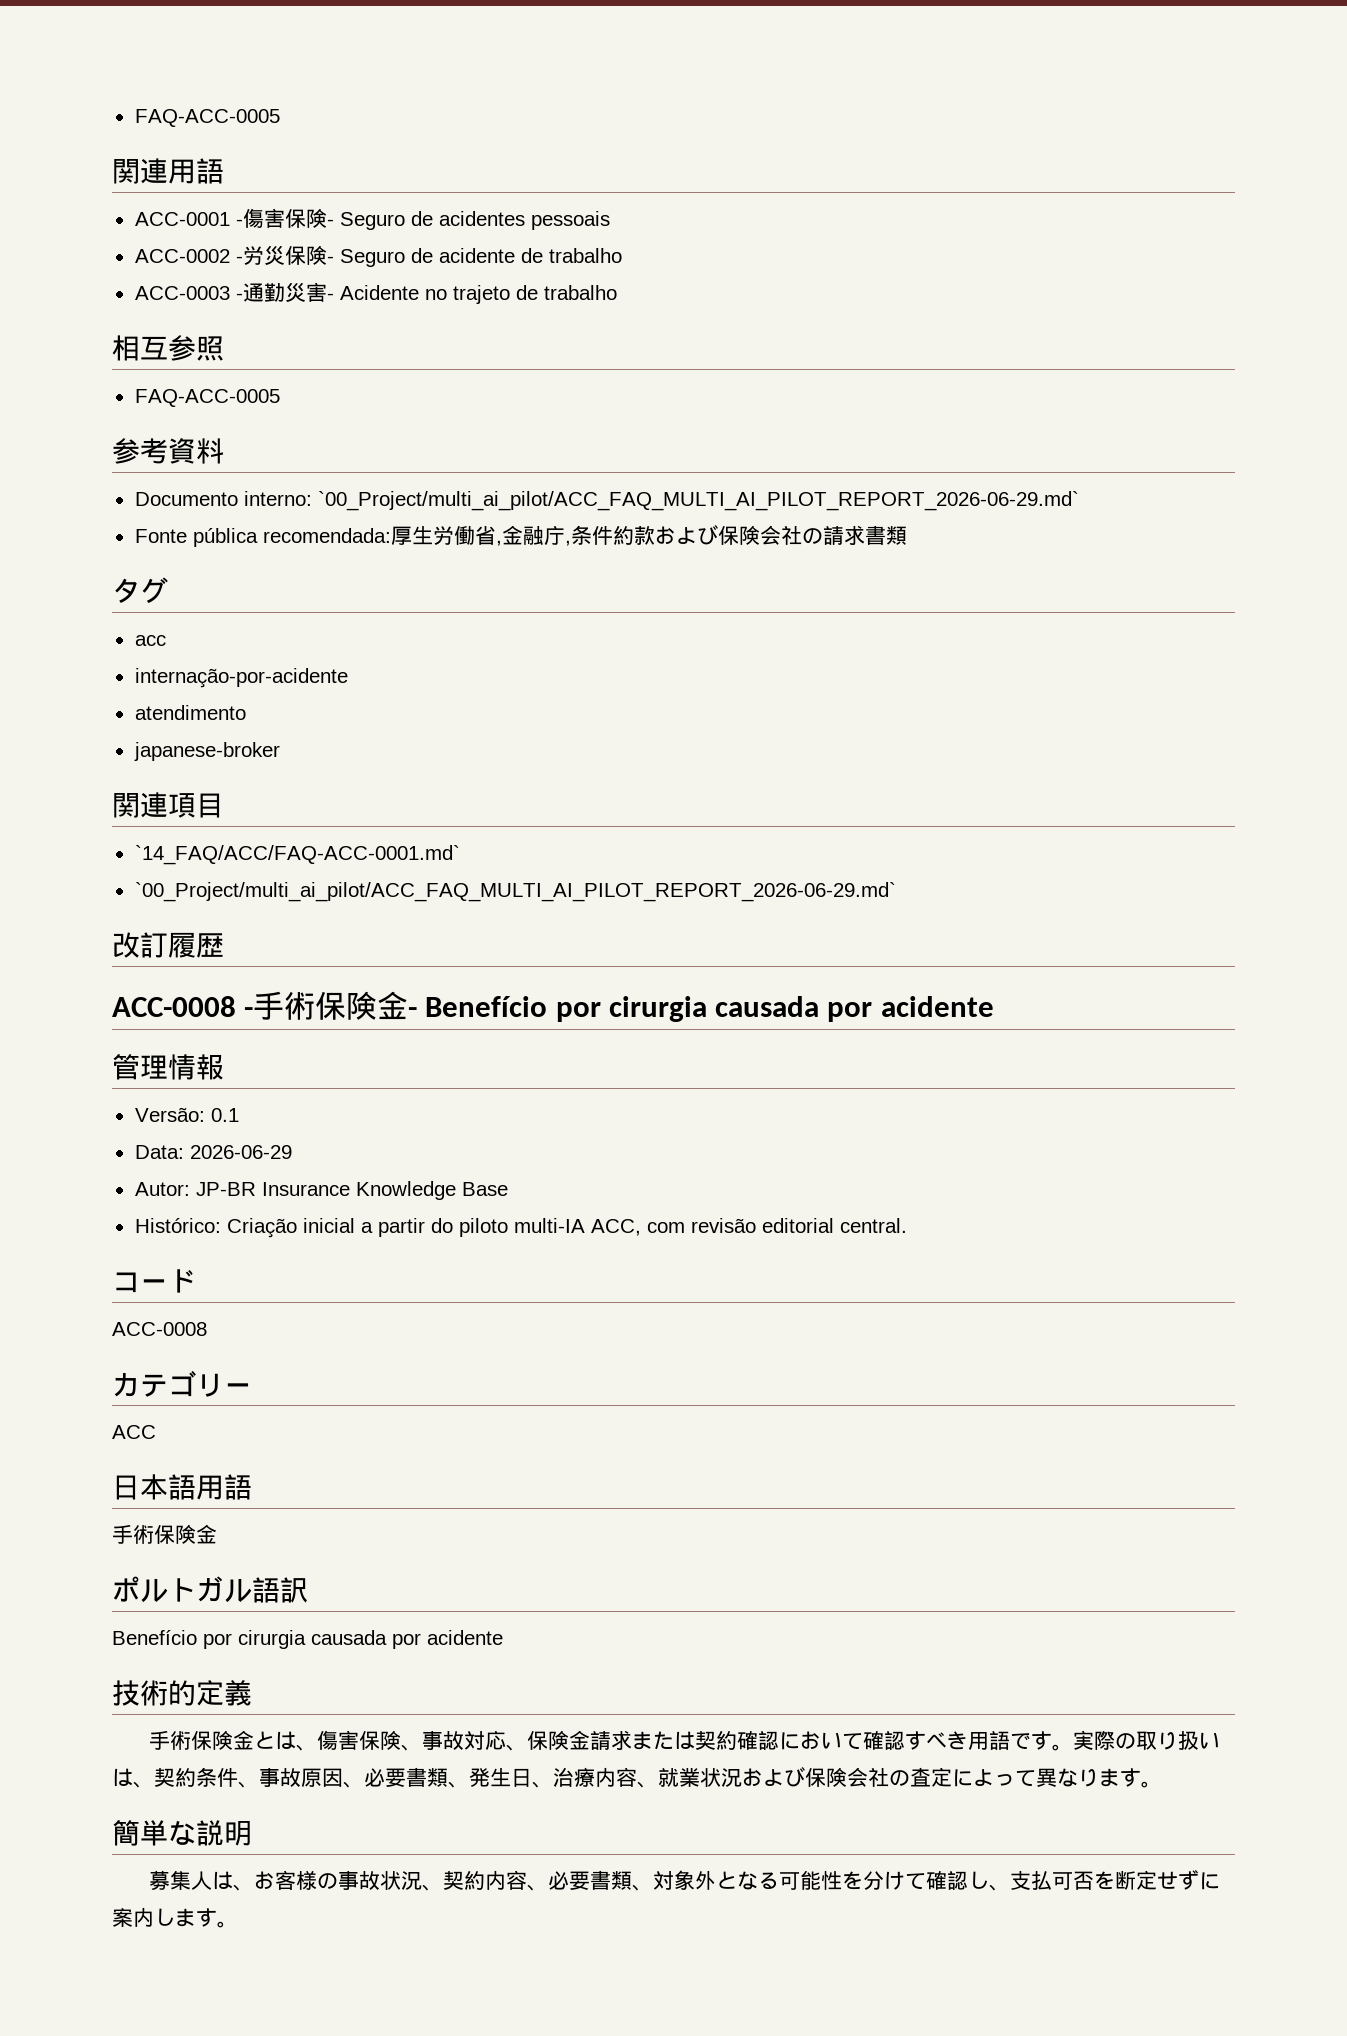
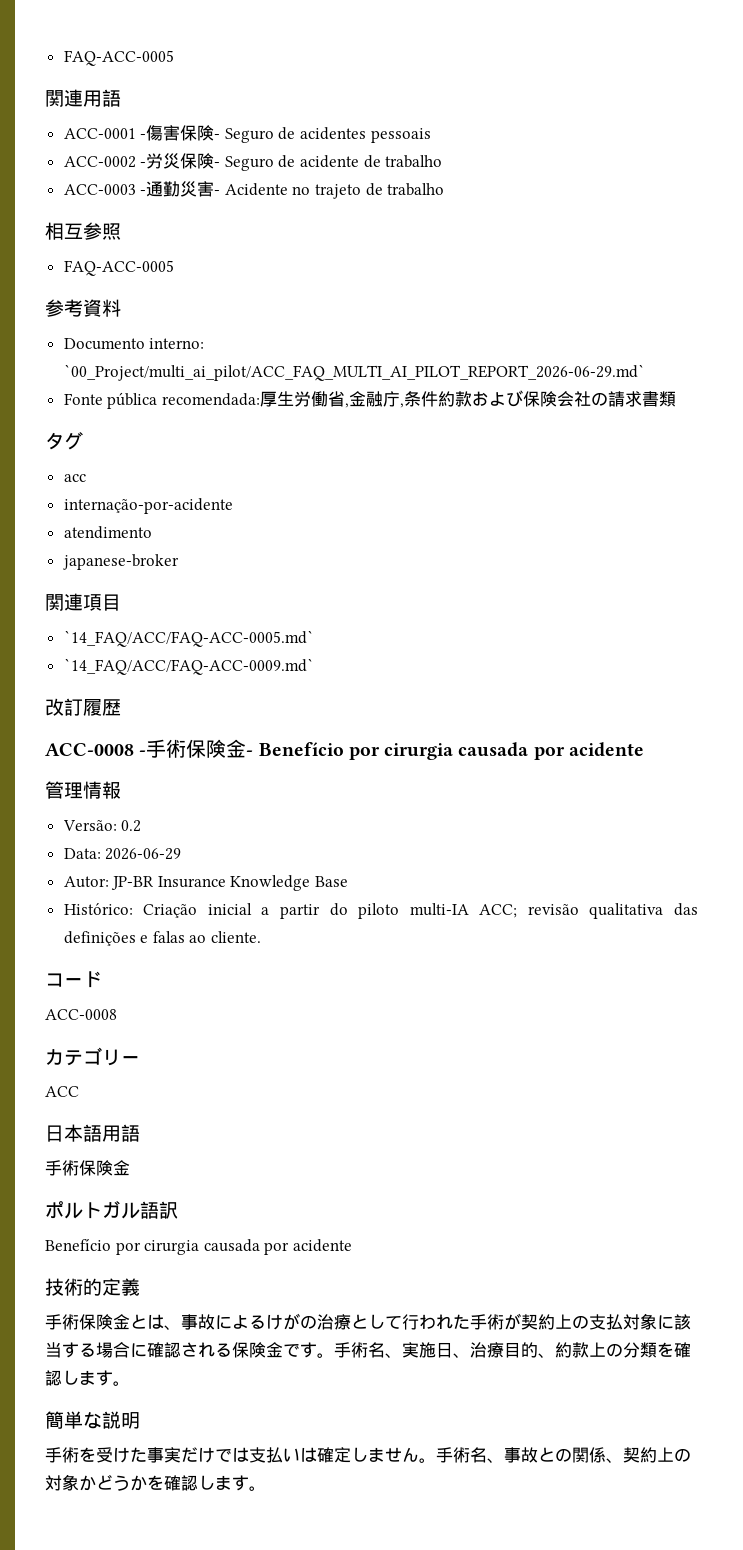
- `14_FAQ/ACC/FAQ-ACC-0001.md`
- `00_Project/multi_ai_pilot/ACC_FAQ_MULTI_AI_PILOT_REPORT_2026-06-29.md`
+ `14_FAQ/ACC/FAQ-ACC-0005.md`
+ `14_FAQ/ACC/FAQ-ACC-0009.md`
- Versão: 0.1
+ Versão: 0.2
- Histórico: Criação inicial a partir do piloto multi-IA ACC, com revisão editorial central.
+ Histórico: Criação inicial a partir do piloto multi-IA ACC; revisão qualitativa das definições e falas ao cliente.
- 手術保険金とは、傷害保険、事故対応、保険金請求または契約確認において確認すべき用語です。実際の取り扱いは、契約条件、事故原因、必要書類、発生日、治療内容、就業状況および保険会社の査定によって異なります。
+ 手術保険金とは、事故によるけがの治療として行われた手術が契約上の支払対象に該当する場合に確認される保険金です。手術名、実施日、治療目的、約款上の分類を確認します。
  簡単な説明
- 募集人は、お客様の事故状況、契約内容、必要書類、対象外となる可能性を分けて確認し、支払可否を断定せずに案内します。
+ 手術を受けた事実だけでは支払いは確定しません。手術名、事故との関係、契約上の対象かどうかを確認します。

